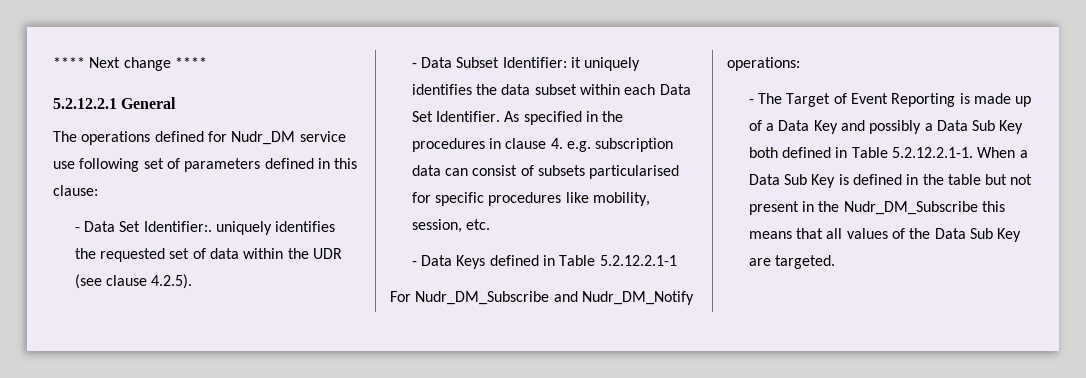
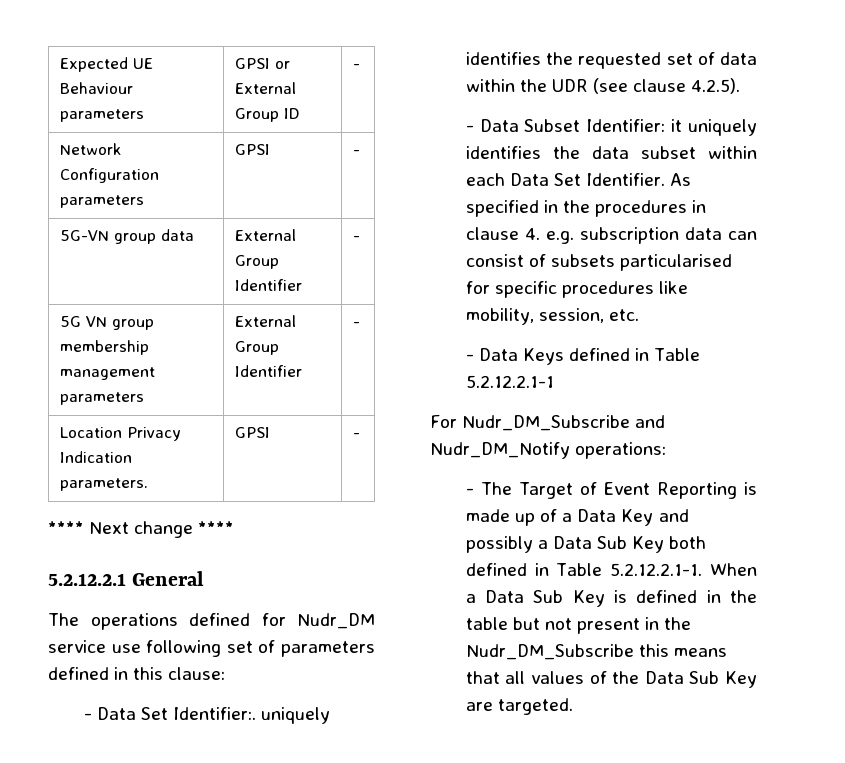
+ Expected UE Behaviour parameters | GPSI or External Group ID | -
+ Network Configuration parameters | GPSI | -
+ 5G-VN group data | External Group Identifier | -
+ 5G VN group membership management parameters | External Group Identifier | -
+ Location Privacy Indication parameters. | GPSI | -

